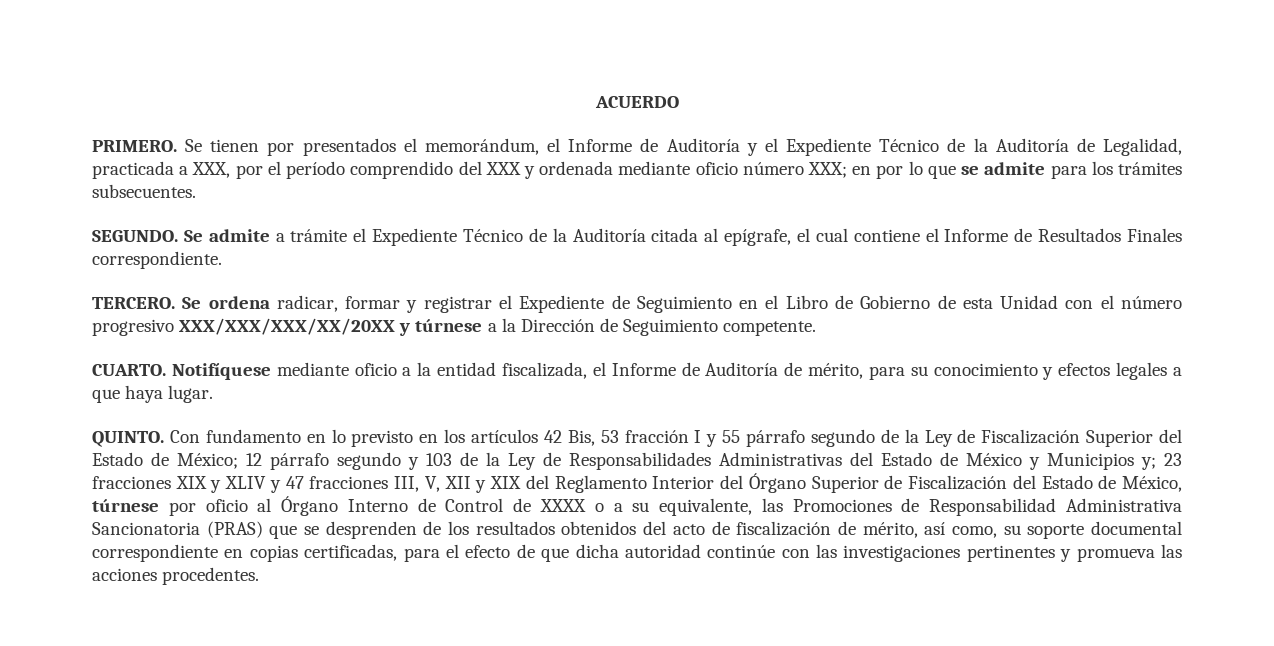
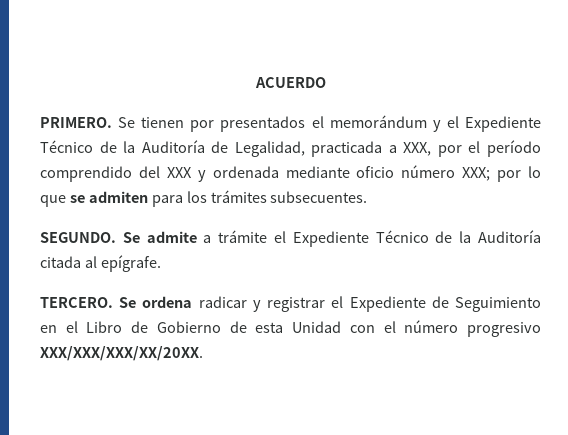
- Se tienen por presentados el memorándum, el Informe de Auditoría y el Expediente Técnico de la Auditoría de Legalidad, practicada a XXX, por el período comprendido del XXX y ordenada mediante oficio número XXX; en por lo que se admite para los trámites subsecuentes.
+ Se tienen por presentados el memorándum y el Expediente Técnico de la Auditoría de Legalidad, practicada a XXX, por el período comprendido del XXX y ordenada mediante oficio número XXX; por lo que se admiten para los trámites subsecuentes.
- Se admite a trámite el Expediente Técnico de la Auditoría citada al epígrafe, el cual contiene el Informe de Resultados Finales correspondiente.
+ Se admite a trámite el Expediente Técnico de la Auditoría citada al epígrafe.
- Se ordena radicar, formar y registrar el Expediente de Seguimiento en el Libro de Gobierno de esta Unidad con el número progresivo XXX/XXX/XXX/XX/20XX y túrnese a la Dirección de Seguimiento competente.
- CUARTO. Notifíquese mediante oficio a la entidad fiscalizada, el Informe de Auditoría de mérito, para su conocimiento y efectos legales a que haya lugar.
- QUINTO. Con fundamento en lo previsto en los artículos 42 Bis, 53 fracción I y 55 párrafo segundo de la Ley de Fiscalización Superior del Estado de México; 12 párrafo segundo y 103 de la Ley de Responsabilidades Administrativas del Estado de México y Municipios y; 23 fracciones XIX y XLIV y 47 fracciones III, V, XII y XIX del Reglamento Interior del Órgano Superior de Fiscalización del Estado de México, túrnese por oficio al Órgano Interno de Control de XXXX o a su equivalente, las Promociones de Responsabilidad Administrativa Sancionatoria (PRAS) que se desprenden de los resultados obtenidos del acto de fiscalización de mérito, así como, su soporte documental correspondiente en copias certificadas, para el efecto de que dicha autoridad continúe con las investigaciones pertinentes y promueva las acciones procedentes.
+ Se ordena radicar y registrar el Expediente de Seguimiento en el Libro de Gobierno de esta Unidad con el número progresivo XXX/XXX/XXX/XX/20XX.

